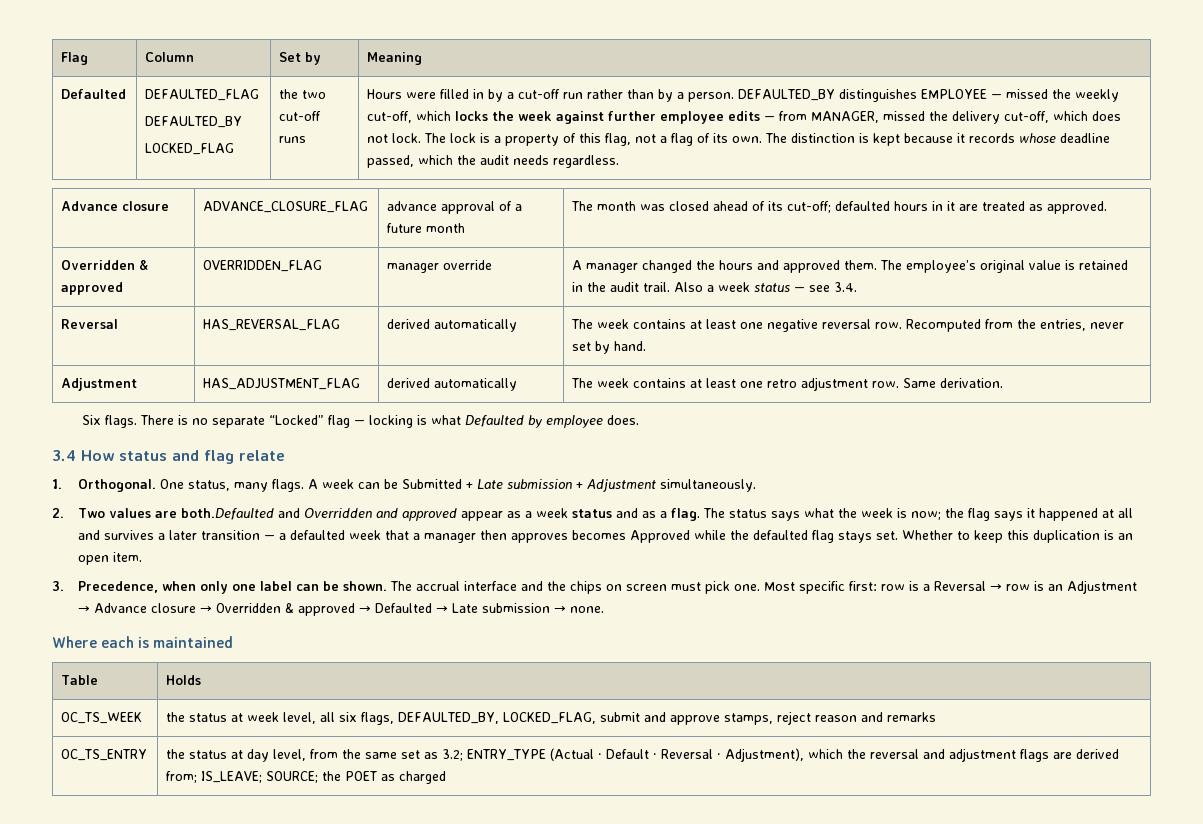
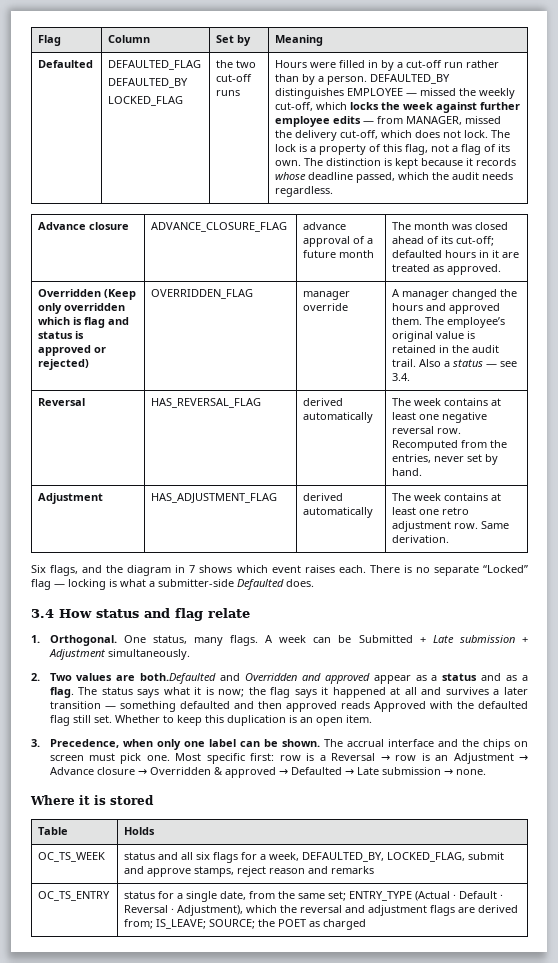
- Overridden & approved | OVERRIDDEN_FLAG | manager override | A manager changed the hours and approved them. The employee’s original value is retained in the audit trail. Also a week status — see 3.4.
+ Overridden (Keep only overridden which is flag and status is approved or rejected) | OVERRIDDEN_FLAG | manager override | A manager changed the hours and approved them. The employee’s original value is retained in the audit trail. Also a status — see 3.4.
- Six flags.
+ Six flags, and the diagram in 7 shows which event raises each.
- There is no separate “Locked” flag — locking is what Defaulted by employee does.
+ There is no separate “Locked” flag — locking is what a submitter-side Defaulted does.
- 2. Two values are both.Defaulted and Overridden and approved appear as a week status and as a flag.
+ 2. Two values are both.Defaulted and Overridden and approved appear as a status and as a flag.
- The status says what the week is now; the flag says it happened at all and survives a later transition — a defaulted week that a manager then approves becomes Approved while the defaulted flag stays set.
+ The status says what it is now; the flag says it happened at all and survives a later transition — something defaulted and then approved reads Approved with the defaulted flag still set.
- Where each is maintained
+ Where it is stored
- OC_TS_WEEK | the status at week level, all six flags, DEFAULTED_BY, LOCKED_FLAG, submit and approve stamps, reject reason and remarks
+ OC_TS_WEEK | status and all six flags for a week, DEFAULTED_BY, LOCKED_FLAG, submit and approve stamps, reject reason and remarks
- OC_TS_ENTRY | the status at day level, from the same set as 3.2; ENTRY_TYPE (Actual · Default · Reversal · Adjustment), which the reversal and adjustment flags are derived from; IS_LEAVE; SOURCE; the POET as charged
+ OC_TS_ENTRY | status for a single date, from the same set; ENTRY_TYPE (Actual · Default · Reversal · Adjustment), which the reversal and adjustment flags are derived from; IS_LEAVE; SOURCE; the POET as charged

